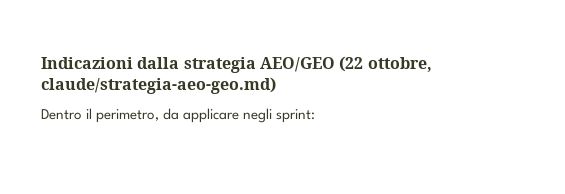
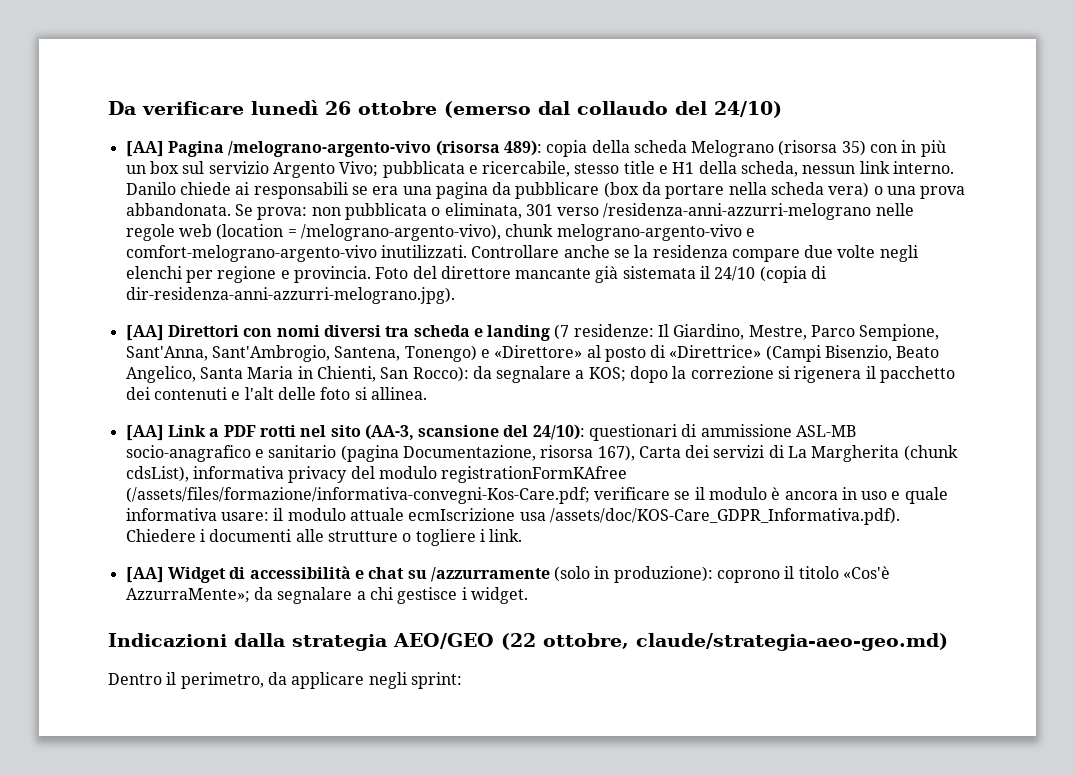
+ Da verificare lunedì 26 ottobre (emerso dal collaudo del 24/10)
+ [AA] Pagina /melograno-argento-vivo (risorsa 489): copia della scheda Melograno (risorsa 35) con in più un box sul servizio Argento Vivo; pubblicata e ricercabile, stesso title e H1 della scheda, nessun link interno. Danilo chiede ai responsabili se era una pagina da pubblicare (box da portare nella scheda vera) o una prova abbandonata. Se prova: non pubblicata o eliminata, 301 verso /residenza-anni-azzurri-melograno nelle regole web (location = /melograno-argento-vivo), chunk melograno-argento-vivo e comfort-melograno-argento-vivo inutilizzati. Controllare anche se la residenza compare due volte negli elenchi per regione e provincia. Foto del direttore mancante già sistemata il 24/10 (copia di dir-residenza-anni-azzurri-melograno.jpg).
+ [AA] Direttori con nomi diversi tra scheda e landing (7 residenze: Il Giardino, Mestre, Parco Sempione, Sant'Anna, Sant'Ambrogio, Santena, Tonengo) e «Direttore» al posto di «Direttrice» (Campi Bisenzio, Beato Angelico, Santa Maria in Chienti, San Rocco): da segnalare a KOS; dopo la correzione si rigenera il pacchetto dei contenuti e l'alt delle foto si allinea.
+ [AA] Link a PDF rotti nel sito (AA-3, scansione del 24/10): questionari di ammissione ASL-MB socio-anagrafico e sanitario (pagina Documentazione, risorsa 167), Carta dei servizi di La Margherita (chunk cdsList), informativa privacy del modulo registrationFormKAfree (/assets/files/formazione/informativa-convegni-Kos-Care.pdf; verificare se il modulo è ancora in uso e quale informativa usare: il modulo attuale ecmIscrizione usa /assets/doc/KOS-Care_GDPR_Informativa.pdf). Chiedere i documenti alle strutture o togliere i link.
+ [AA] Widget di accessibilità e chat su /azzurramente (solo in produzione): coprono il titolo «Cos'è AzzurraMente»; da segnalare a chi gestisce i widget.

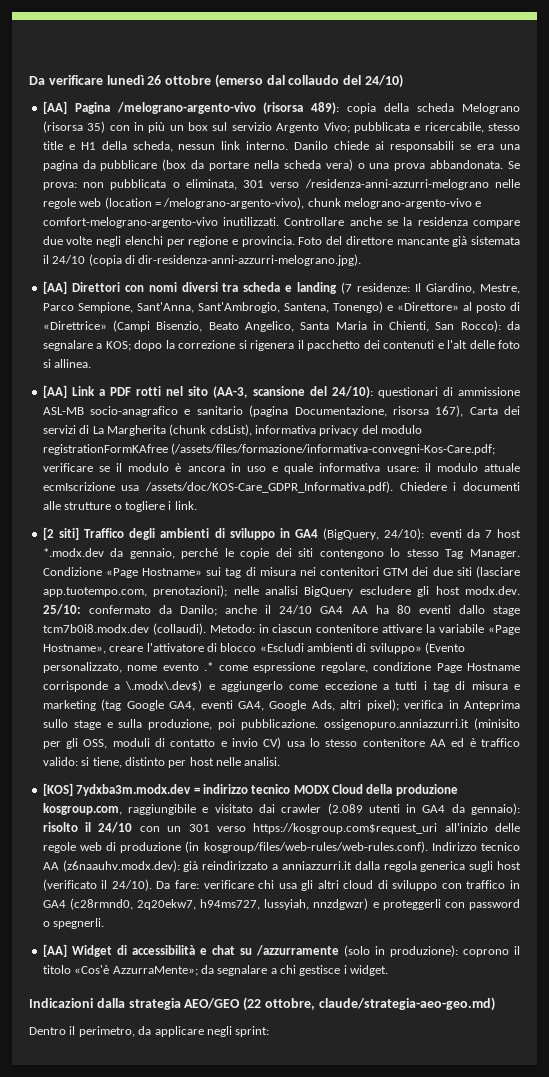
+ [2 siti] Traffico degli ambienti di sviluppo in GA4 (BigQuery, 24/10): eventi da 7 host *.modx.dev da gennaio, perché le copie dei siti contengono lo stesso Tag Manager. Condizione «Page Hostname» sui tag di misura nei contenitori GTM dei due siti (lasciare app.tuotempo.com, prenotazioni); nelle analisi BigQuery escludere gli host modx.dev. 25/10: confermato da Danilo; anche il 24/10 GA4 AA ha 80 eventi dallo stage tcm7b0i8.modx.dev (collaudi). Metodo: in ciascun contenitore attivare la variabile «Page Hostname», creare l'attivatore di blocco «Escludi ambienti di sviluppo» (Evento personalizzato, nome evento .* come espressione regolare, condizione Page Hostname corrisponde a \.modx\.dev$) e aggiungerlo come eccezione a tutti i tag di misura e marketing (tag Google GA4, eventi GA4, Google Ads, altri pixel); verifica in Anteprima sullo stage e sulla produzione, poi pubblicazione. ossigenopuro.anniazzurri.it (minisito per gli OSS, moduli di contatto e invio CV) usa lo stesso contenitore AA ed è traffico valido: si tiene, distinto per host nelle analisi.
+ [KOS] 7ydxba3m.modx.dev = indirizzo tecnico MODX Cloud della produzione kosgroup.com, raggiungibile e visitato dai crawler (2.089 utenti in GA4 da gennaio): risolto il 24/10 con un 301 verso https://kosgroup.com$request_uri all'inizio delle regole web di produzione (in kosgroup/files/web-rules/web-rules.conf). Indirizzo tecnico AA (z6naauhv.modx.dev): già reindirizzato a anniazzurri.it dalla regola generica sugli host (verificato il 24/10). Da fare: verificare chi usa gli altri cloud di sviluppo con traffico in GA4 (c28rmnd0, 2q20ekw7, h94ms727, lussyiah, nnzdgwzr) e proteggerli con password o spegnerli.

